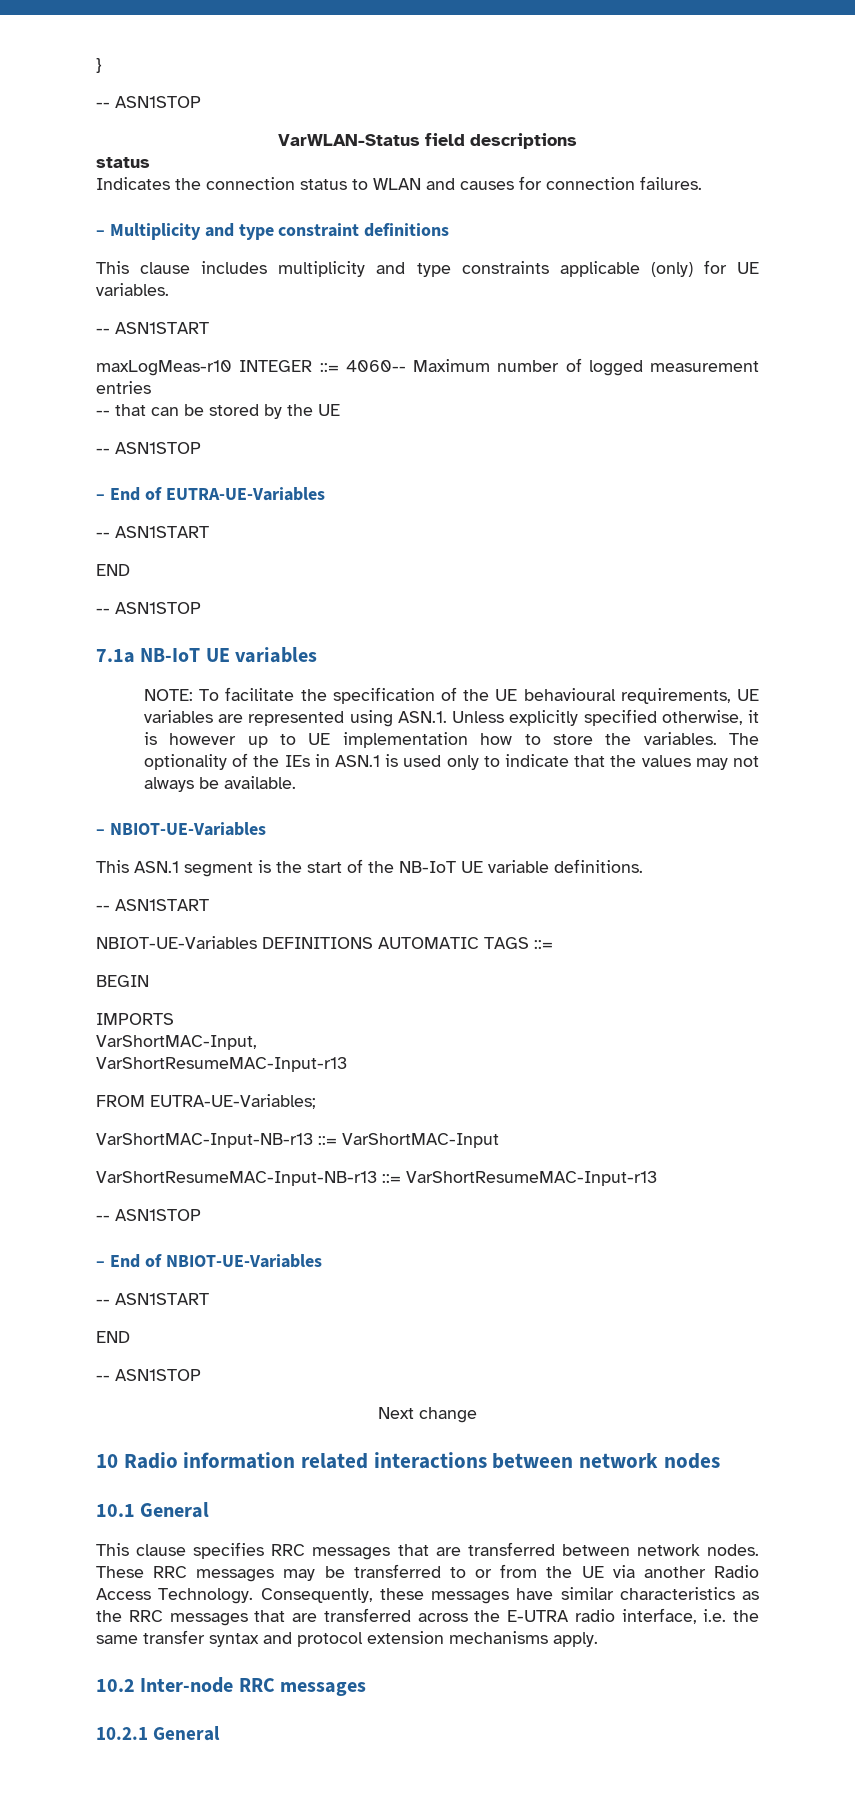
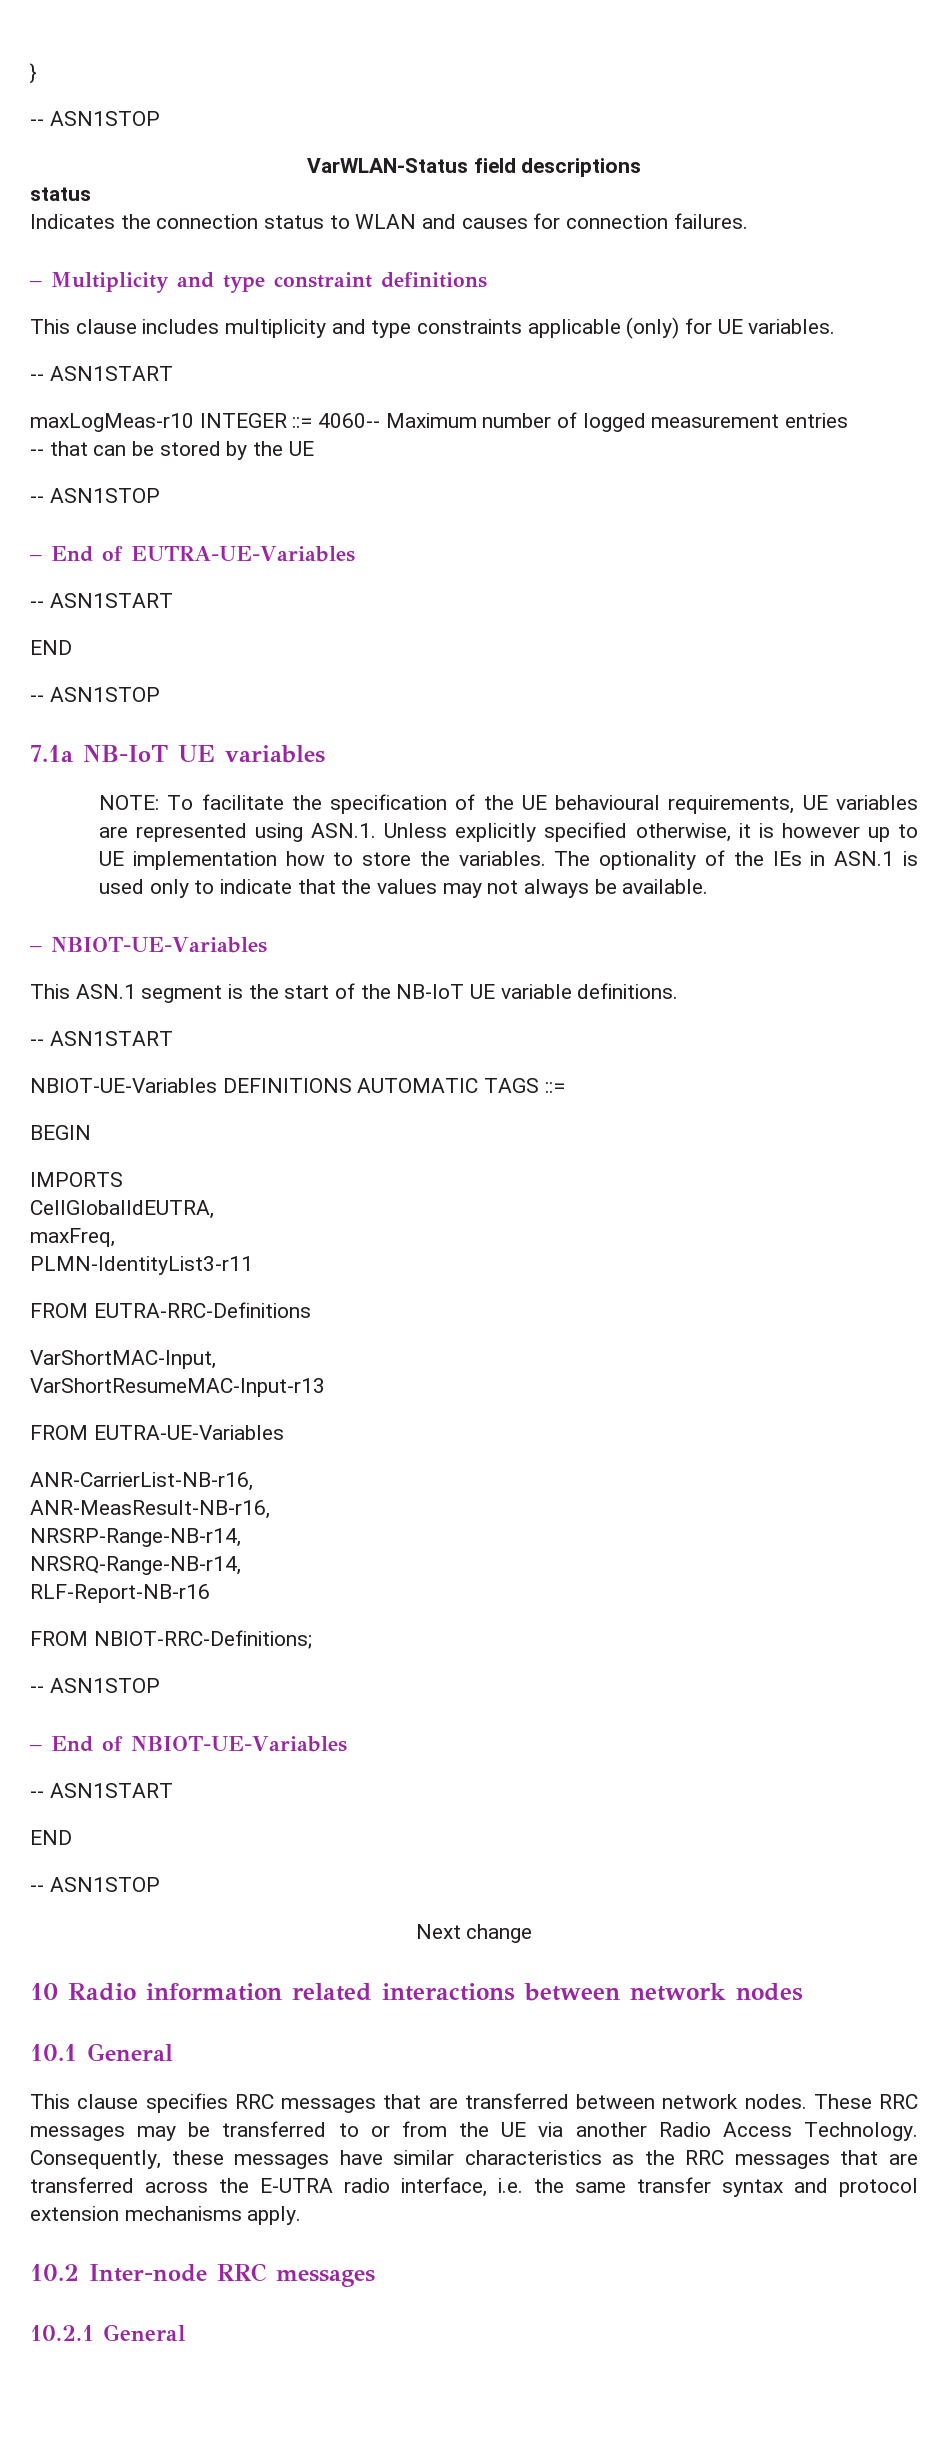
+ CellGlobalIdEUTRA,
+ maxFreq,
+ PLMN-IdentityList3-r11
+ FROM EUTRA-RRC-Definitions
  VarShortMAC-Input,
  VarShortResumeMAC-Input-r13
- FROM EUTRA-UE-Variables;
- VarShortMAC-Input-NB-r13 ::= VarShortMAC-Input
- VarShortResumeMAC-Input-NB-r13 ::= VarShortResumeMAC-Input-r13
+ FROM EUTRA-UE-Variables
+ ANR-CarrierList-NB-r16,
+ ANR-MeasResult-NB-r16,
+ NRSRP-Range-NB-r14,
+ NRSRQ-Range-NB-r14,
+ RLF-Report-NB-r16
+ FROM NBIOT-RRC-Definitions;

